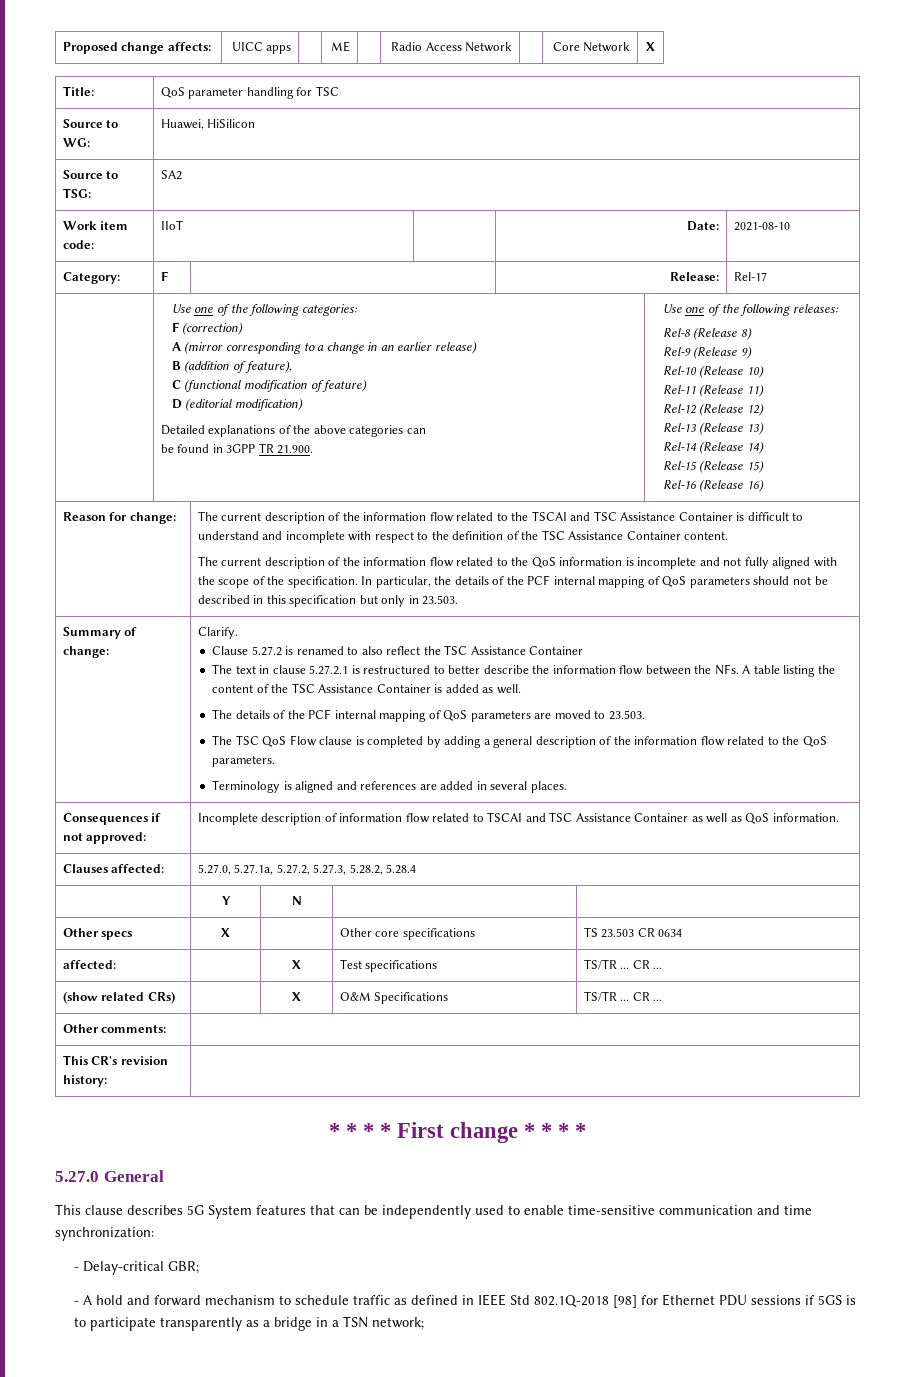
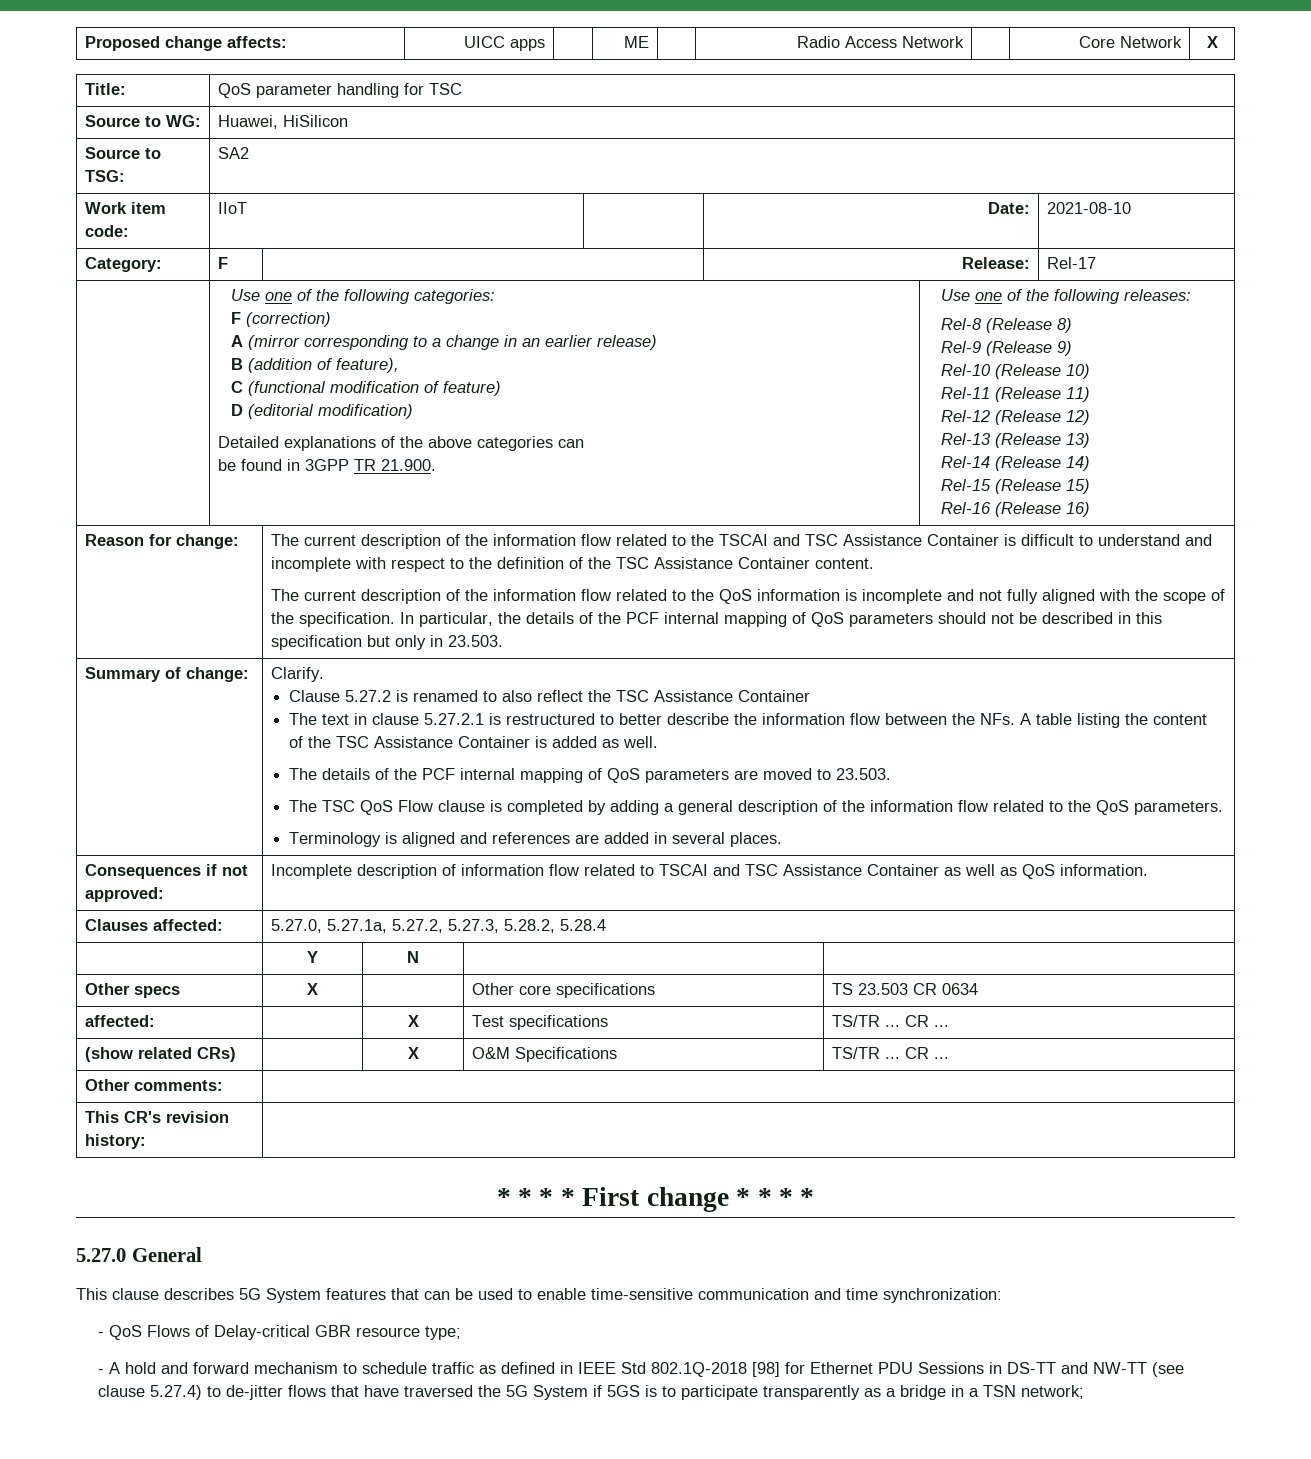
- This clause describes 5G System features that can be independently used to enable time-sensitive communication and time synchronization:
+ This clause describes 5G System features that can be used to enable time-sensitive communication and time synchronization:
- - Delay-critical GBR;
+ - QoS Flows of Delay-critical GBR resource type;
- - A hold and forward mechanism to schedule traffic as defined in IEEE Std 802.1Q-2018 [98] for Ethernet PDU sessions if 5GS is to participate transparently as a bridge in a TSN network;
+ - A hold and forward mechanism to schedule traffic as defined in IEEE Std 802.1Q-2018 [98] for Ethernet PDU Sessions in DS-TT and NW-TT (see clause 5.27.4) to de-jitter flows that have traversed the 5G System if 5GS is to participate transparently as a bridge in a TSN network;

